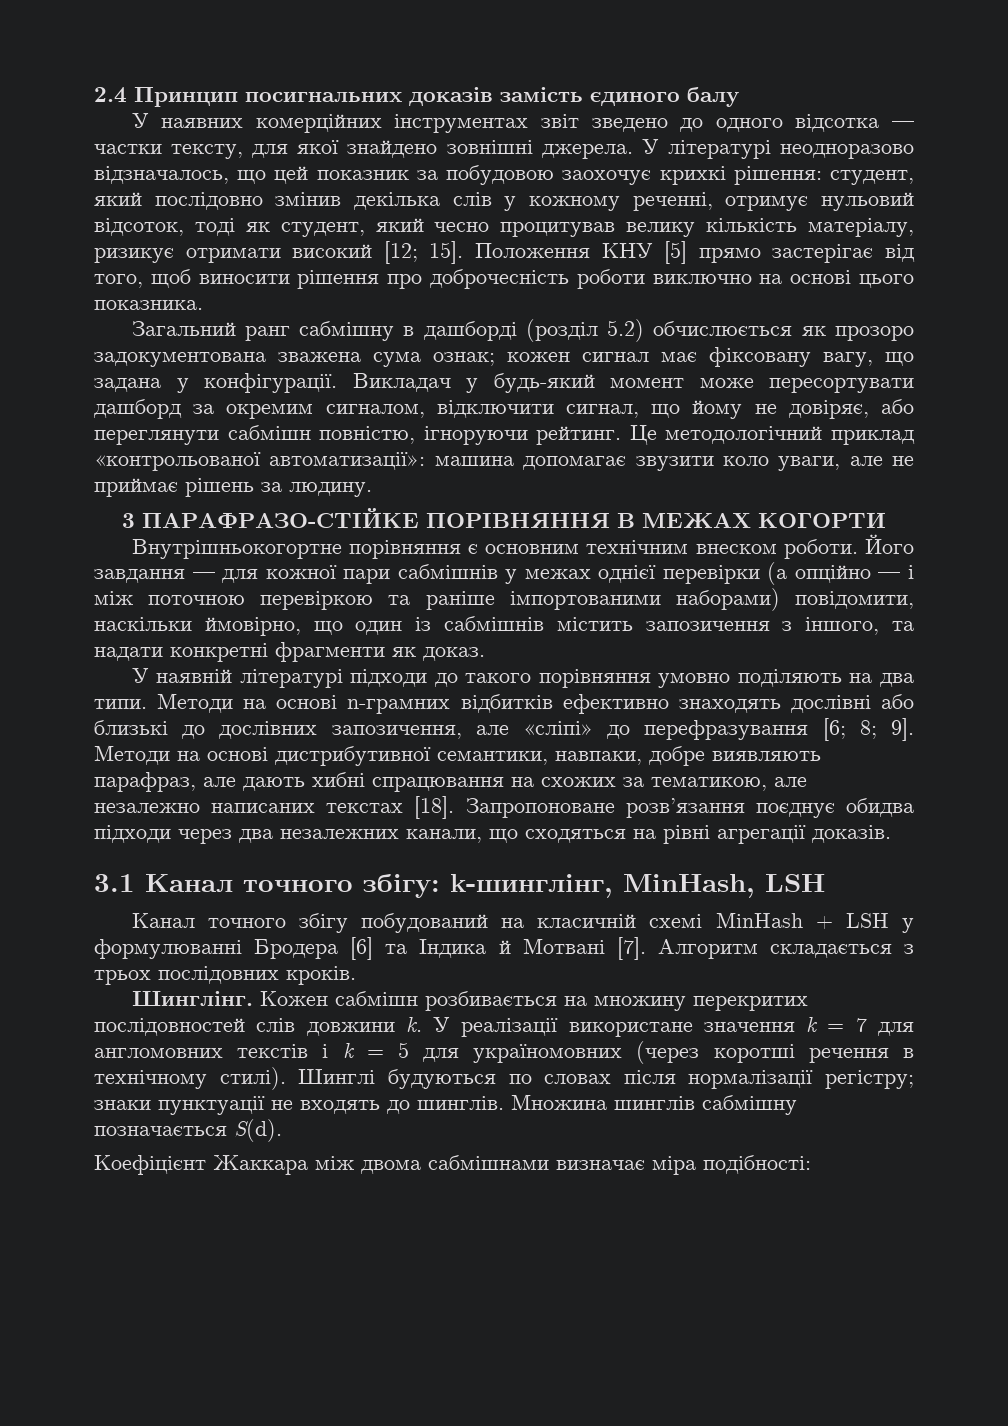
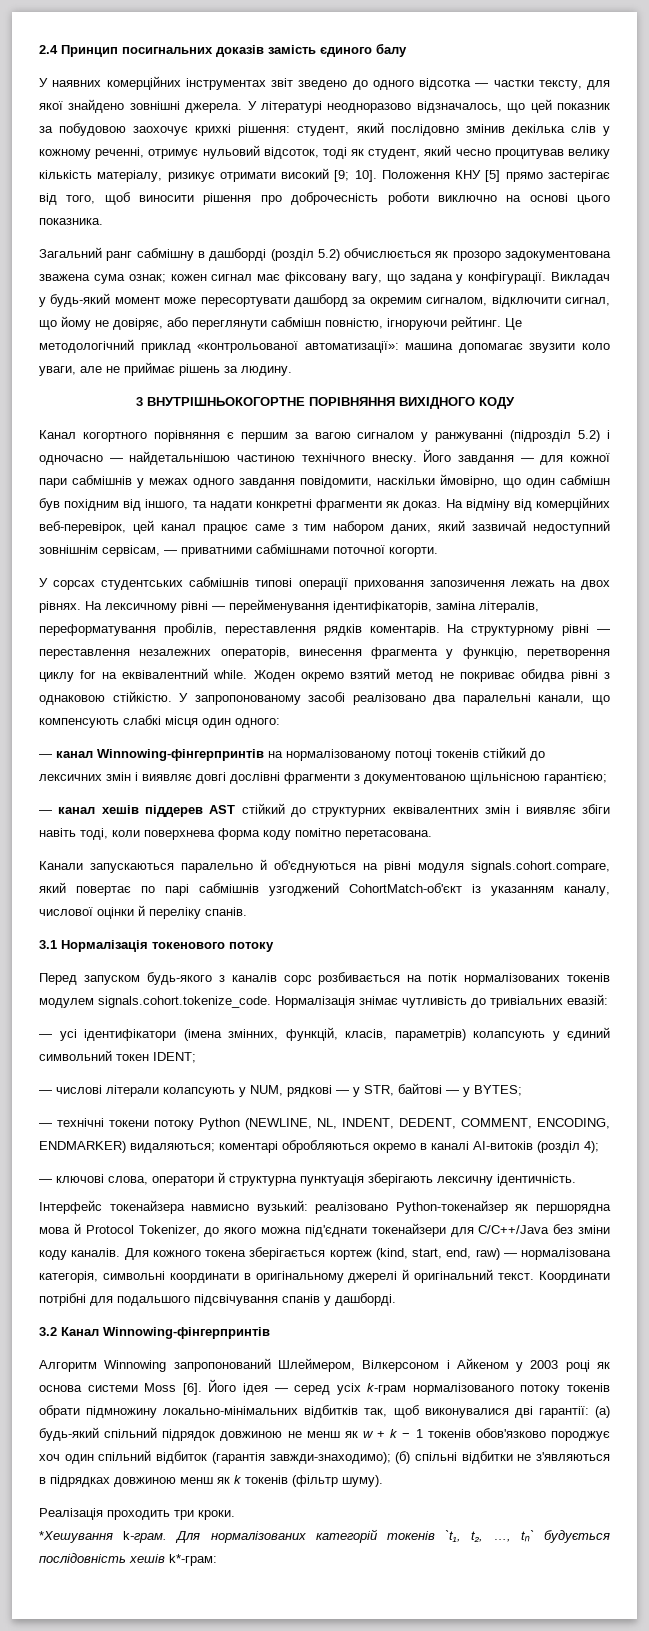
- У літературі неодноразово відзначалось, що цей показник за побудовою заохочує крихкі рішення: студент, який послідовно змінив декілька слів у кожному реченні, отримує нульовий відсоток, тоді як студент, який чесно процитував велику кількість матеріалу, ризикує отримати високий [12; 15].
+ У літературі неодноразово відзначалось, що цей показник за побудовою заохочує крихкі рішення: студент, який послідовно змінив декілька слів у кожному реченні, отримує нульовий відсоток, тоді як студент, який чесно процитував велику кількість матеріалу, ризикує отримати високий [9; 10].
- 3 ПАРАФРАЗО-СТІЙКЕ ПОРІВНЯННЯ В МЕЖАХ КОГОРТИ
- Внутрішньокогортне порівняння є основним технічним внеском роботи.
+ 3 ВНУТРІШНЬОКОГОРТНЕ ПОРІВНЯННЯ ВИХІДНОГО КОДУ
+ Канал когортного порівняння є першим за вагою сигналом у ранжуванні (підрозділ 5.2) і одночасно — найдетальнішою частиною технічного внеску.
- Його завдання — для кожної пари сабмішнів у межах однієї перевірки (а опційно — і між поточною перевіркою та раніше імпортованими наборами) повідомити, наскільки ймовірно, що один із сабмішнів містить запозичення з іншого, та надати конкретні фрагменти як доказ.
- У наявній літературі підходи до такого порівняння умовно поділяють на два типи. Методи на основі n-грамних відбитків ефективно знаходять дослівні або близькі до дослівних запозичення, але «сліпі» до перефразування [6; 8; 9]. Методи на основі дистрибутивної семантики, навпаки, добре виявляють парафраз, але дають хибні спрацювання на схожих за тематикою, але незалежно написаних текстах [18]. Запропоноване розв’язання поєднує обидва підходи через два незалежних канали, що сходяться на рівні агрегації доказів.
- 3.1 Канал точного збігу: k-шинглінг, MinHash, LSH
- Канал точного збігу побудований на класичній схемі MinHash + LSH у формулюванні Бродера [6] та Індика й Мотвані [7]. Алгоритм складається з трьох послідовних кроків.
- Шинглінг. Кожен сабмішн розбивається на множину перекритих послідовностей слів довжини k. У реалізації використане значення k = 7 для англомовних текстів і k = 5 для україномовних (через коротші речення в технічному стилі). Шинглі будуються по словах після нормалізації регістру; знаки пунктуації не входять до шинглів. Множина шинглів сабмішну позначається S(d).
- Коефіцієнт Жаккара між двома сабмішнами визначає міра подібності:
+ Його завдання — для кожної пари сабмішнів у межах одного завдання повідомити, наскільки ймовірно, що один сабмішн був похідним від іншого, та надати конкретні фрагменти як доказ. На відміну від комерційних веб-перевірок, цей канал працює саме з тим набором даних, який зазвичай недоступний зовнішнім сервісам, — приватними сабмішнами поточної когорти.
+ У сорсах студентських сабмішнів типові операції приховання запозичення лежать на двох рівнях. На лексичному рівні — перейменування ідентифікаторів, заміна літералів, переформатування пробілів, переставлення рядків коментарів. На структурному рівні — переставлення незалежних операторів, винесення фрагмента у функцію, перетворення циклу for на еквівалентний while. Жоден окремо взятий метод не покриває обидва рівні з однаковою стійкістю. У запропонованому засобі реалізовано два паралельні канали, що компенсують слабкі місця один одного:
+ — канал Winnowing-фінгерпринтів на нормалізованому потоці токенів стійкий до лексичних змін і виявляє довгі дослівні фрагменти з документованою щільнісною гарантією;
+ — канал хешів піддерев AST стійкий до структурних еквівалентних змін і виявляє збіги навіть тоді, коли поверхнева форма коду помітно перетасована.
+ Канали запускаються паралельно й об'єднуються на рівні модуля signals.cohort.compare, який повертає по парі сабмішнів узгоджений CohortMatch-об'єкт із указанням каналу, числової оцінки й переліку спанів.
+ 3.1 Нормалізація токенового потоку
+ Перед запуском будь-якого з каналів сорс розбивається на потік нормалізованих токенів модулем signals.cohort.tokenize_code. Нормалізація знімає чутливість до тривіальних евазій:
+ — усі ідентифікатори (імена змінних, функцій, класів, параметрів) колапсують у єдиний символьний токен IDENT;
+ — числові літерали колапсують у NUM, рядкові — у STR, байтові — у BYTES;
+ — технічні токени потоку Python (NEWLINE, NL, INDENT, DEDENT, COMMENT, ENCODING, ENDMARKER) видаляються; коментарі обробляються окремо в каналі AI-витоків (розділ 4);
+ — ключові слова, оператори й структурна пунктуація зберігають лексичну ідентичність.
+ Інтерфейс тoкенайзера навмисно вузький: реалізовано Python-тoкенайзер як першорядна мова й Protocol Tokenizer, до якого можна під'єднати тoкенайзери для C/C++/Java без зміни коду каналів. Для кожного токена зберігається кортеж (kind, start, end, raw) — нормалізована категорія, символьні координати в оригінальному джерелі й оригінальний текст. Координати потрібні для подальшого підсвічування спанів у дашборді.
+ 3.2 Канал Winnowing-фінгерпринтів
+ Алгоритм Winnowing запропонований Шлеймером, Вілкерсоном і Айкеном у 2003 році як основа системи Moss [6]. Його ідея — серед усіх k-грам нормалізованого потоку токенів обрати підмножину локально-мінімальних відбитків так, щоб виконувалися дві гарантії: (а) будь-який спільний підрядок довжиною не менш як w + k − 1 токенів обов'язково породжує хоч один спільний відбиток (гарантія завжди-знаходимо); (б) спільні відбитки не з'являються в підрядках довжиною менш як k токенів (фільтр шуму).
+ Реалізація проходить три кроки.
+ *Хешування k-грам. Для нормалізованих категорій токенів `t₁, t₂, …, tₙ` будується послідовність хешів k*-грам:

